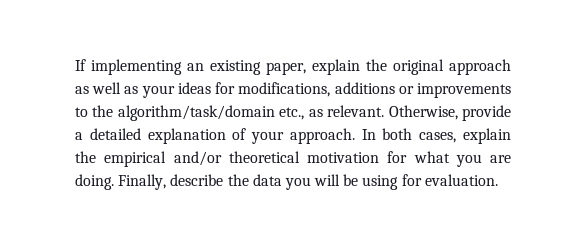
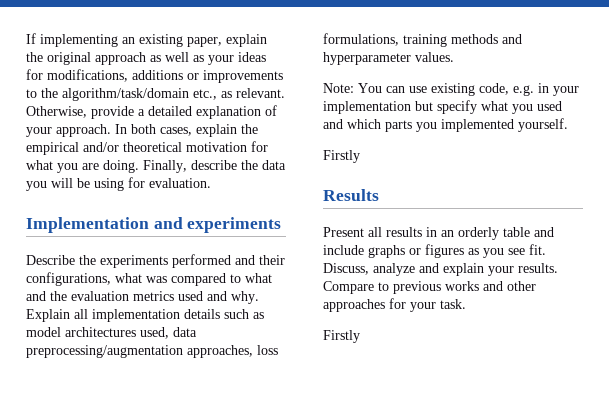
+ Implementation and experiments
+ Describe the experiments performed and their configurations, what was compared to what and the evaluation metrics used and why. Explain all implementation details such as model architectures used, data preprocessing/augmentation approaches, loss formulations, training methods and hyperparameter values.
+ Note: You can use existing code, e.g. in your implementation but specify what you used and which parts you implemented yourself.
+ Firstly
+ Results
+ Present all results in an orderly table and include graphs or figures as you see fit. Discuss, analyze and explain your results. Compare to previous works and other approaches for your task.
+ Firstly

